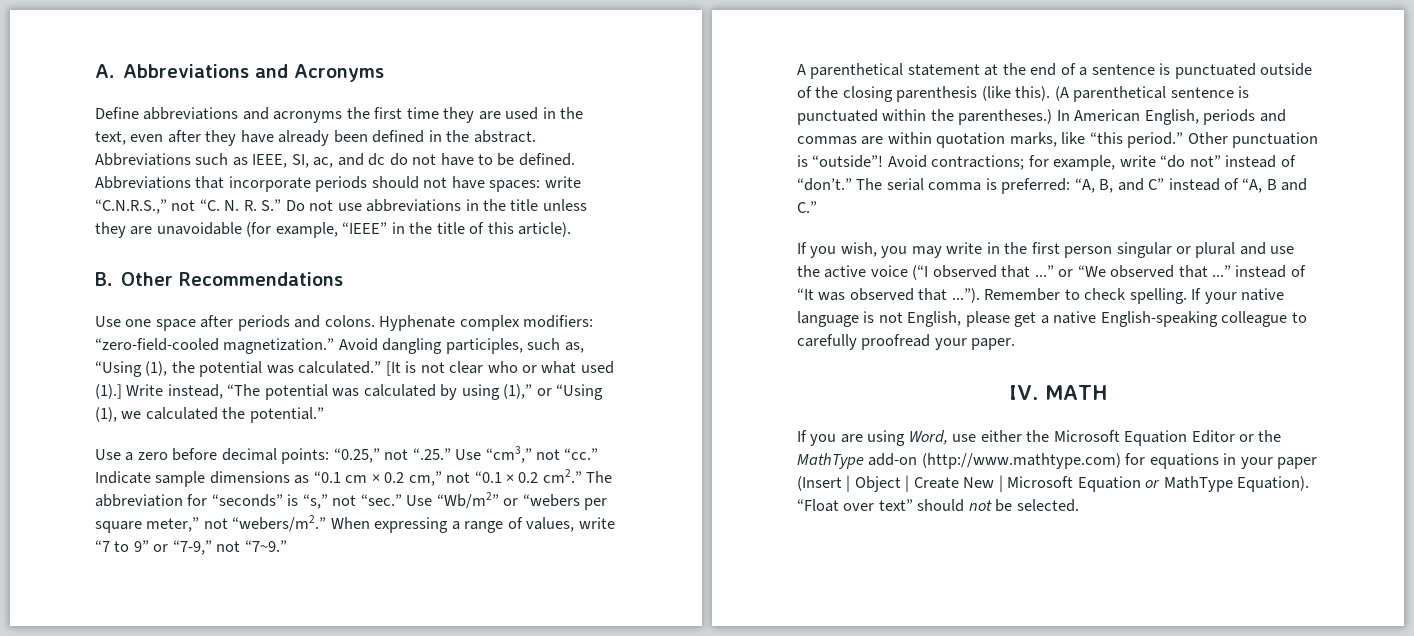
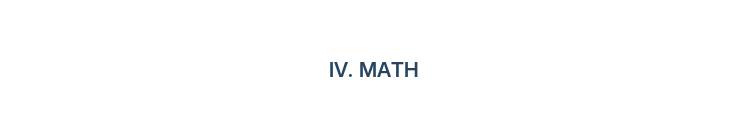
- A. Abbreviations and Acronyms
- Define abbreviations and acronyms the first time they are used in the text, even after they have already been defined in the abstract. Abbreviations such as IEEE, SI, ac, and dc do not have to be defined. Abbreviations that incorporate periods should not have spaces: write “C.N.R.S.,” not “C. N. R. S.” Do not use abbreviations in the title unless they are unavoidable (for example, “IEEE” in the title of this article).
- B. Other Recommendations
- Use one space after periods and colons. Hyphenate complex modifiers: “zero-field-cooled magnetization.” Avoid dangling participles, such as, “Using (1), the potential was calculated.” [It is not clear who or what used (1).] Write instead, “The potential was calculated by using (1),” or “Using (1), we calculated the potential.”
- Use a zero before decimal points: “0.25,” not “.25.” Use “cm3,” not “cc.” Indicate sample dimensions as “0.1 cm × 0.2 cm,” not “0.1 × 0.2 cm2.” The abbreviation for “seconds” is “s,” not “sec.” Use “Wb/m2” or “webers per square meter,” not “webers/m2.” When expressing a range of values, write “7 to 9” or “7-9,” not “7~9.”
- A parenthetical statement at the end of a sentence is punctuated outside of the closing parenthesis (like this). (A parenthetical sentence is punctuated within the parentheses.) In American English, periods and commas are within quotation marks, like “this period.” Other punctuation is “outside”! Avoid contractions; for example, write “do not” instead of “don’t.” The serial comma is preferred: “A, B, and C” instead of “A, B and C.”
- If you wish, you may write in the first person singular or plural and use the active voice (“I observed that ...” or “We observed that ...” instead of “It was observed that ...”). Remember to check spelling. If your native language is not English, please get a native English-speaking colleague to carefully proofread your paper.
  IV. MATH
- If you are using Word, use either the Microsoft Equation Editor or the MathType add-on (http://www.mathtype.com) for equations in your paper (Insert | Object | Create New | Microsoft Equation or MathType Equation). “Float over text” should not be selected.

